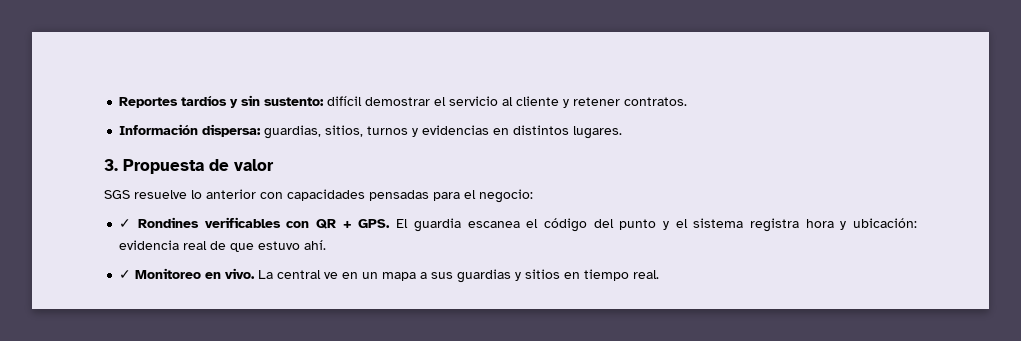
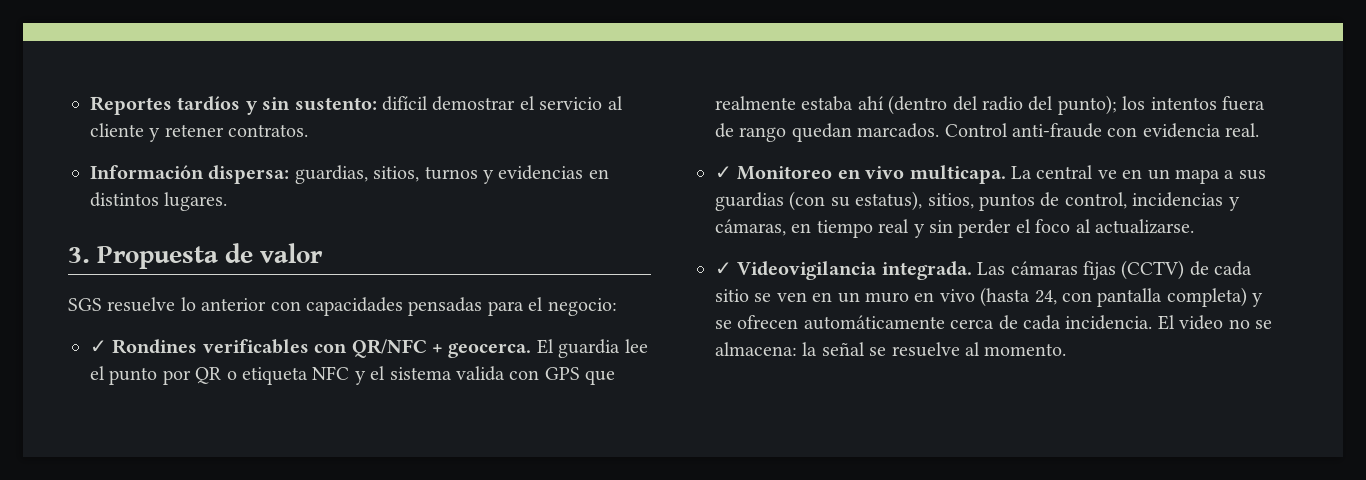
- ✓ Rondines verificables con QR + GPS. El guardia escanea el código del punto y el sistema registra hora y ubicación: evidencia real de que estuvo ahí.
+ ✓ Rondines verificables con QR/NFC + geocerca. El guardia lee el punto por QR o etiqueta NFC y el sistema valida con GPS que realmente estaba ahí (dentro del radio del punto); los intentos fuera de rango quedan marcados. Control anti-fraude con evidencia real.
- ✓ Monitoreo en vivo.
+ ✓ Monitoreo en vivo multicapa.
- La central ve en un mapa a sus guardias y sitios en tiempo real.
+ La central ve en un mapa a sus guardias (con su estatus), sitios, puntos de control, incidencias y cámaras, en tiempo real y sin perder el foco al actualizarse.
+ ✓ Videovigilancia integrada. Las cámaras fijas (CCTV) de cada sitio se ven en un muro en vivo (hasta 24, con pantalla completa) y se ofrecen automáticamente cerca de cada incidencia. El video no se almacena: la señal se resuelve al momento.

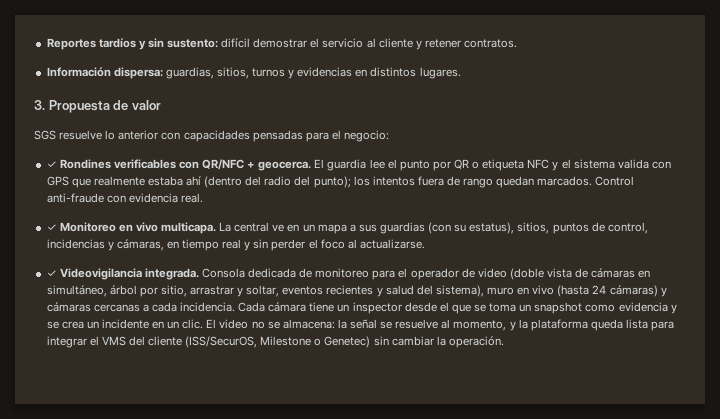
- Las cámaras fijas (CCTV) de cada sitio se ven en un muro en vivo (hasta 24, con pantalla completa) y se ofrecen automáticamente cerca de cada incidencia.
+ Consola dedicada de monitoreo para el operador de video (doble vista de cámaras en simultáneo, árbol por sitio, arrastrar y soltar, eventos recientes y salud del sistema), muro en vivo (hasta 24 cámaras) y cámaras cercanas a cada incidencia. Cada cámara tiene un inspector desde el que se toma un snapshot como evidencia y se crea un incidente en un clic.
- El video no se almacena: la señal se resuelve al momento.
+ El video no se almacena: la señal se resuelve al momento, y la plataforma queda lista para integrar el VMS del cliente (ISS/SecurOS, Milestone o Genetec) sin cambiar la operación.

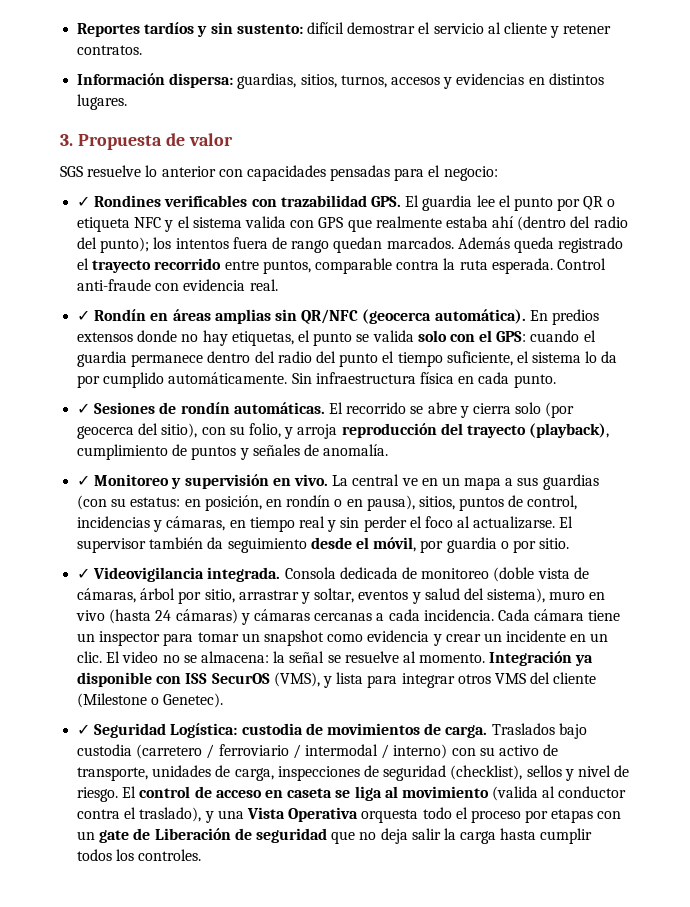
- Información dispersa: guardias, sitios, turnos y evidencias en distintos lugares.
+ Información dispersa: guardias, sitios, turnos, accesos y evidencias en distintos lugares.
- ✓ Rondines verificables con QR/NFC + geocerca. El guardia lee el punto por QR o etiqueta NFC y el sistema valida con GPS que realmente estaba ahí (dentro del radio del punto); los intentos fuera de rango quedan marcados.
+ ✓ Rondines verificables con trazabilidad GPS. El guardia lee el punto por QR o etiqueta NFC y el sistema valida con GPS que realmente estaba ahí (dentro del radio del punto); los intentos fuera de rango quedan marcados.
+ Además queda registrado el trayecto recorrido entre puntos, comparable contra la ruta esperada.
- ✓ Monitoreo en vivo multicapa.
+ ✓ Rondín en áreas amplias sin QR/NFC (geocerca automática). En predios extensos donde no hay etiquetas, el punto se valida solo con el GPS: cuando el guardia permanece dentro del radio del punto el tiempo suficiente, el sistema lo da por cumplido automáticamente. Sin infraestructura física en cada punto.
+ ✓ Sesiones de rondín automáticas. El recorrido se abre y cierra solo (por geocerca del sitio), con su folio, y arroja reproducción del trayecto (playback), cumplimiento de puntos y señales de anomalía.
+ ✓ Monitoreo y supervisión en vivo.
- La central ve en un mapa a sus guardias (con su estatus), sitios, puntos de control, incidencias y cámaras, en tiempo real y sin perder el foco al actualizarse.
+ La central ve en un mapa a sus guardias (con su estatus: en posición, en rondín o en pausa), sitios, puntos de control, incidencias y cámaras, en tiempo real y sin perder el foco al actualizarse. El supervisor también da seguimiento desde el móvil, por guardia o por sitio.
- Consola dedicada de monitoreo para el operador de video (doble vista de cámaras en simultáneo, árbol por sitio, arrastrar y soltar, eventos recientes y salud del sistema), muro en vivo (hasta 24 cámaras) y cámaras cercanas a cada incidencia.
+ Consola dedicada de monitoreo (doble vista de cámaras, árbol por sitio, arrastrar y soltar, eventos y salud del sistema), muro en vivo (hasta 24 cámaras) y cámaras cercanas a cada incidencia.
- Cada cámara tiene un inspector desde el que se toma un snapshot como evidencia y se crea un incidente en un clic.
+ Cada cámara tiene un inspector para tomar un snapshot como evidencia y crear un incidente en un clic.
- El video no se almacena: la señal se resuelve al momento, y la plataforma queda lista para integrar el VMS del cliente (ISS/SecurOS, Milestone o Genetec) sin cambiar la operación.
+ El video no se almacena: la señal se resuelve al momento. Integración ya disponible con ISS SecurOS (VMS), y lista para integrar otros VMS del cliente (Milestone o Genetec).
+ ✓ Seguridad Logística: custodia de movimientos de carga. Traslados bajo custodia (carretero / ferroviario / intermodal / interno) con su activo de transporte, unidades de carga, inspecciones de seguridad (checklist), sellos y nivel de riesgo. El control de acceso en caseta se liga al movimiento (valida al conductor contra el traslado), y una Vista Operativa orquesta todo el proceso por etapas con un gate de Liberación de seguridad que no deja salir la carga hasta cumplir todos los controles.

